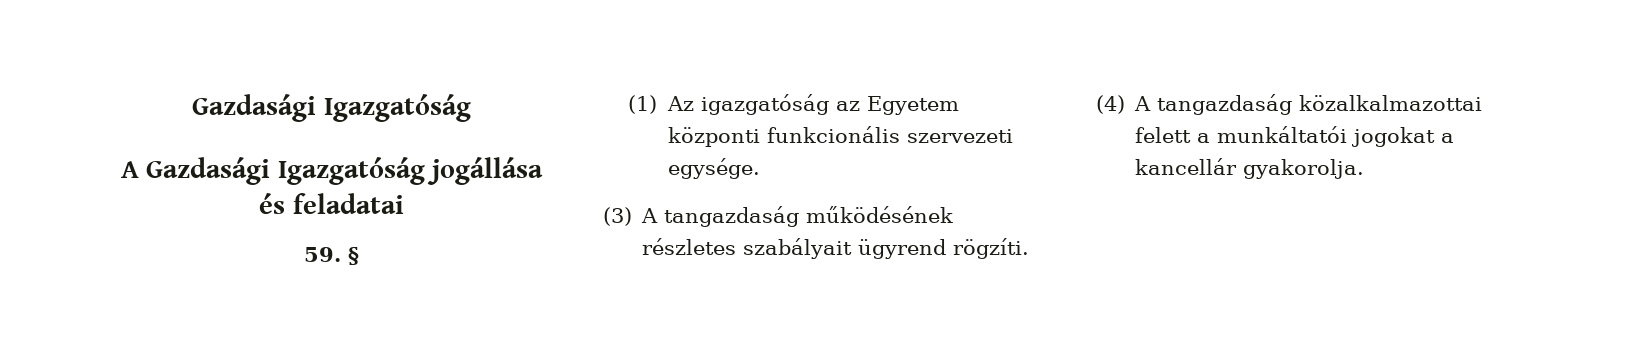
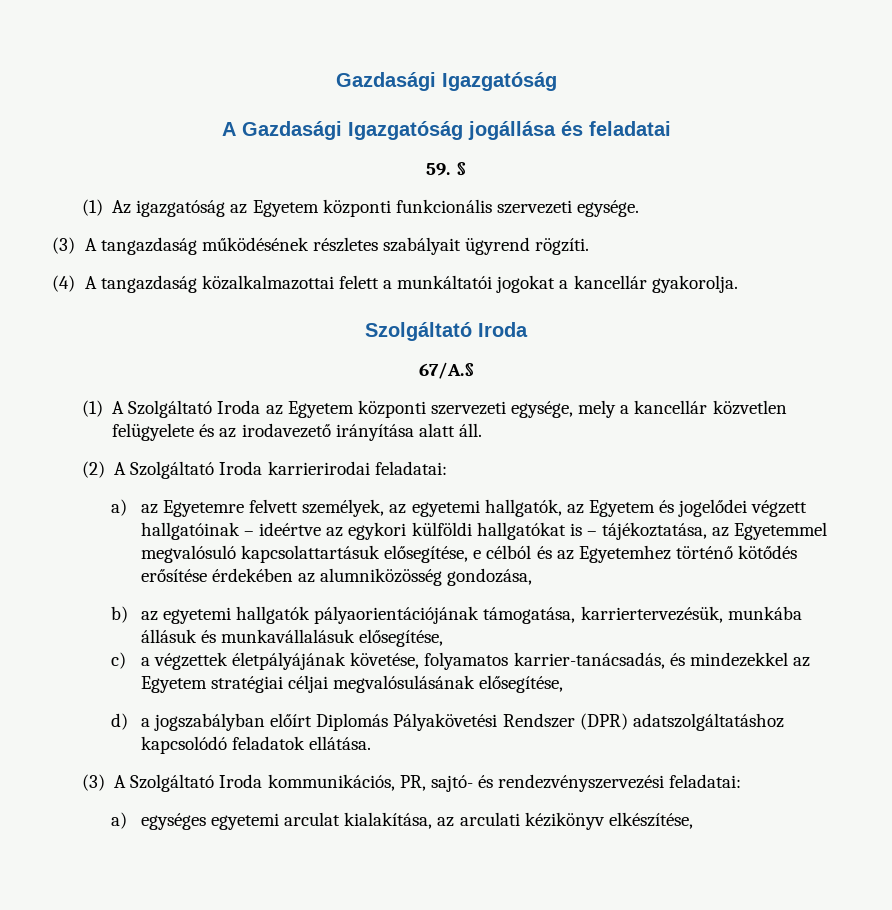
  (4) A tangazdaság közalkalmazottai felett a munkáltatói jogokat a kancellár gyakorolja.
+ Szolgáltató Iroda
+ 67/A.§
+ (1) A Szolgáltató Iroda az Egyetem központi szervezeti egysége, mely a kancellár közvetlen felügyelete és az irodavezető irányítása alatt áll.
+ (2) A Szolgáltató Iroda karrierirodai feladatai:
+ a) az Egyetemre felvett személyek, az egyetemi hallgatók, az Egyetem és jogelődei végzett hallgatóinak – ideértve az egykori külföldi hallgatókat is – tájékoztatása, az Egyetemmel megvalósuló kapcsolattartásuk elősegítése, e célból és az Egyetemhez történő kötődés erősítése érdekében az alumniközösség gondozása,
+ b) az egyetemi hallgatók pályaorientációjának támogatása, karriertervezésük, munkába állásuk és munkavállalásuk elősegítése,
+ c) a végzettek életpályájának követése, folyamatos karrier-tanácsadás, és mindezekkel az Egyetem stratégiai céljai megvalósulásának elősegítése,
+ d) a jogszabályban előírt Diplomás Pályakövetési Rendszer (DPR) adatszolgáltatáshoz kapcsolódó feladatok ellátása.
+ (3) A Szolgáltató Iroda kommunikációs, PR, sajtó- és rendezvényszervezési feladatai:
+ a) egységes egyetemi arculat kialakítása, az arculati kézikönyv elkészítése,

